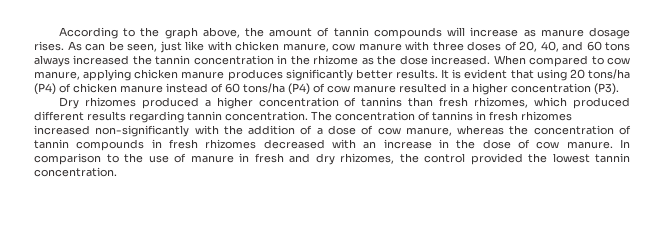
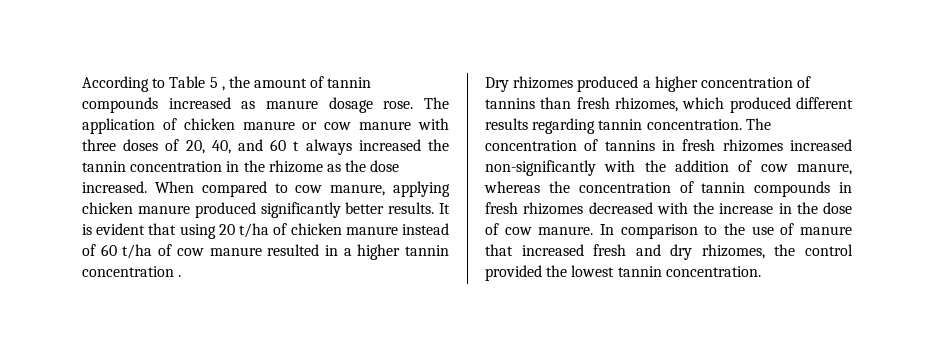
- According to the graph above, the amount of tannin compounds will increase as manure dosage rises. As can be seen, just like with chicken manure, cow manure with three doses of 20, 40, and 60 tons always increased the tannin concentration in the rhizome as the dose increased.
+ According to Table 5 , the amount of tannin compounds increased as manure dosage rose. The application of chicken manure or cow manure with three doses of 20, 40, and 60 t always increased the tannin concentration in the rhizome as the dose increased.
- When compared to cow manure, applying chicken manure produces significantly better results.
+ When compared to cow manure, applying chicken manure produced significantly better results.
- It is evident that using 20 tons/ha (P4) of chicken manure instead of 60 tons/ha (P4) of cow manure resulted in a higher concentration (P3).
+ It is evident that using 20 t/ha of chicken manure instead of 60 t/ha of cow manure resulted in a higher tannin concentration .
- The concentration of tannins in fresh rhizomes increased non-significantly with the addition of a dose of cow manure, whereas the concentration of tannin compounds in fresh rhizomes decreased with an increase in the dose of cow manure.
+ The concentration of tannins in fresh rhizomes increased non-significantly with the addition of cow manure, whereas the concentration of tannin compounds in fresh rhizomes decreased with the increase in the dose of cow manure.
- In comparison to the use of manure in fresh and dry rhizomes, the control provided the lowest tannin concentration.
+ In comparison to the use of manure that increased fresh and dry rhizomes, the control provided the lowest tannin concentration.

